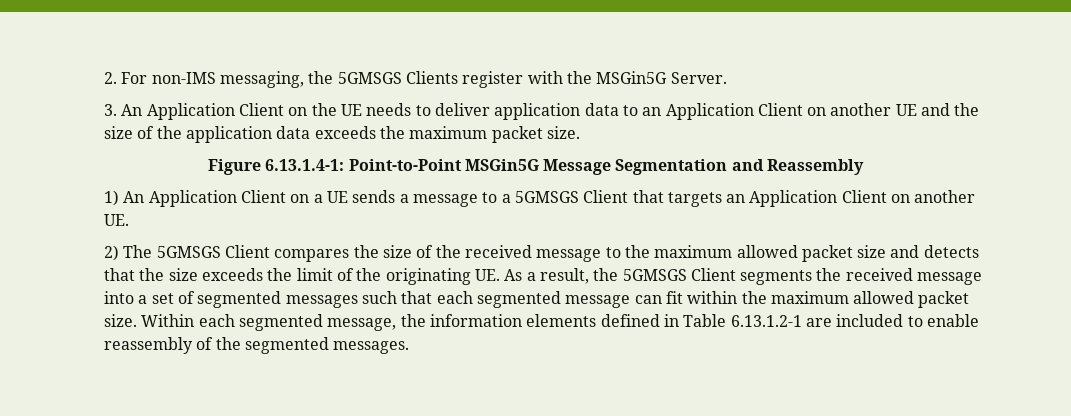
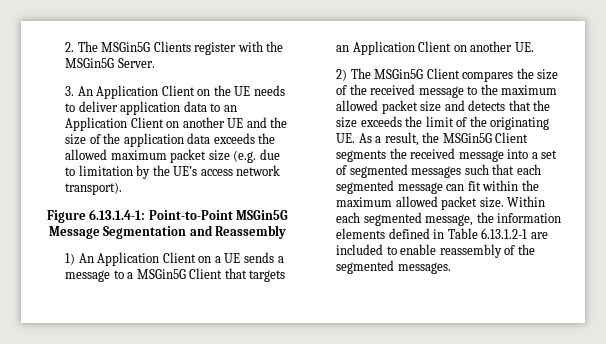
- 2. For non-IMS messaging, the 5GMSGS Clients register with the MSGin5G Server.
+ 2. The MSGin5G Clients register with the MSGin5G Server.
- 3. An Application Client on the UE needs to deliver application data to an Application Client on another UE and the size of the application data exceeds the maximum packet size.
+ 3. An Application Client on the UE needs to deliver application data to an Application Client on another UE and the size of the application data exceeds the allowed maximum packet size (e.g. due to limitation by the UE’s access network transport).
- 1) An Application Client on a UE sends a message to a 5GMSGS Client that targets an Application Client on another UE.
+ 1) An Application Client on a UE sends a message to a MSGin5G Client that targets an Application Client on another UE.
- 2) The 5GMSGS Client compares the size of the received message to the maximum allowed packet size and detects that the size exceeds the limit of the originating UE. As a result, the 5GMSGS Client segments the received message into a set of segmented messages such that each segmented message can fit within the maximum allowed packet size.
+ 2) The MSGin5G Client compares the size of the received message to the maximum allowed packet size and detects that the size exceeds the limit of the originating UE. As a result, the MSGin5G Client segments the received message into a set of segmented messages such that each segmented message can fit within the maximum allowed packet size.

